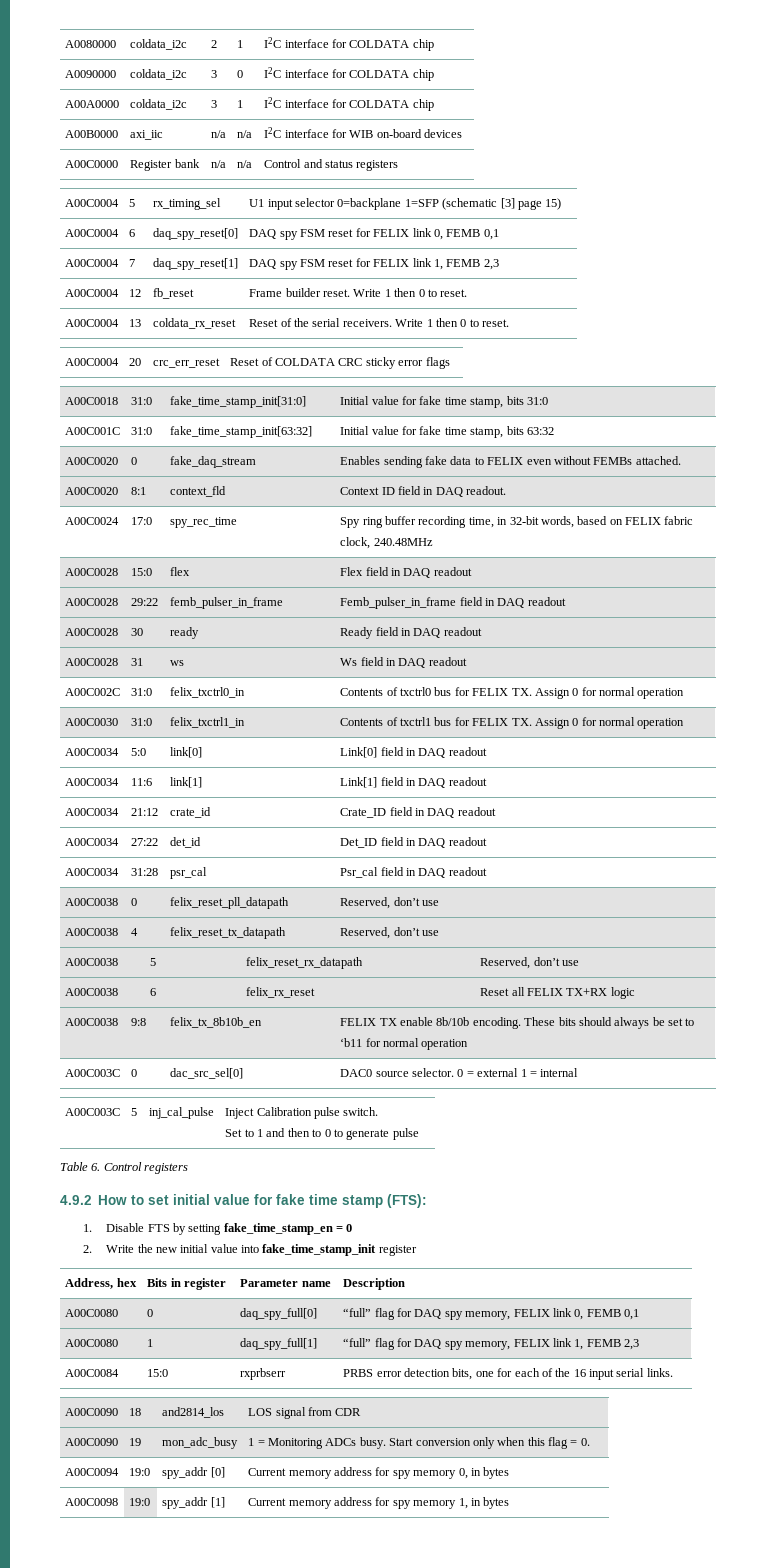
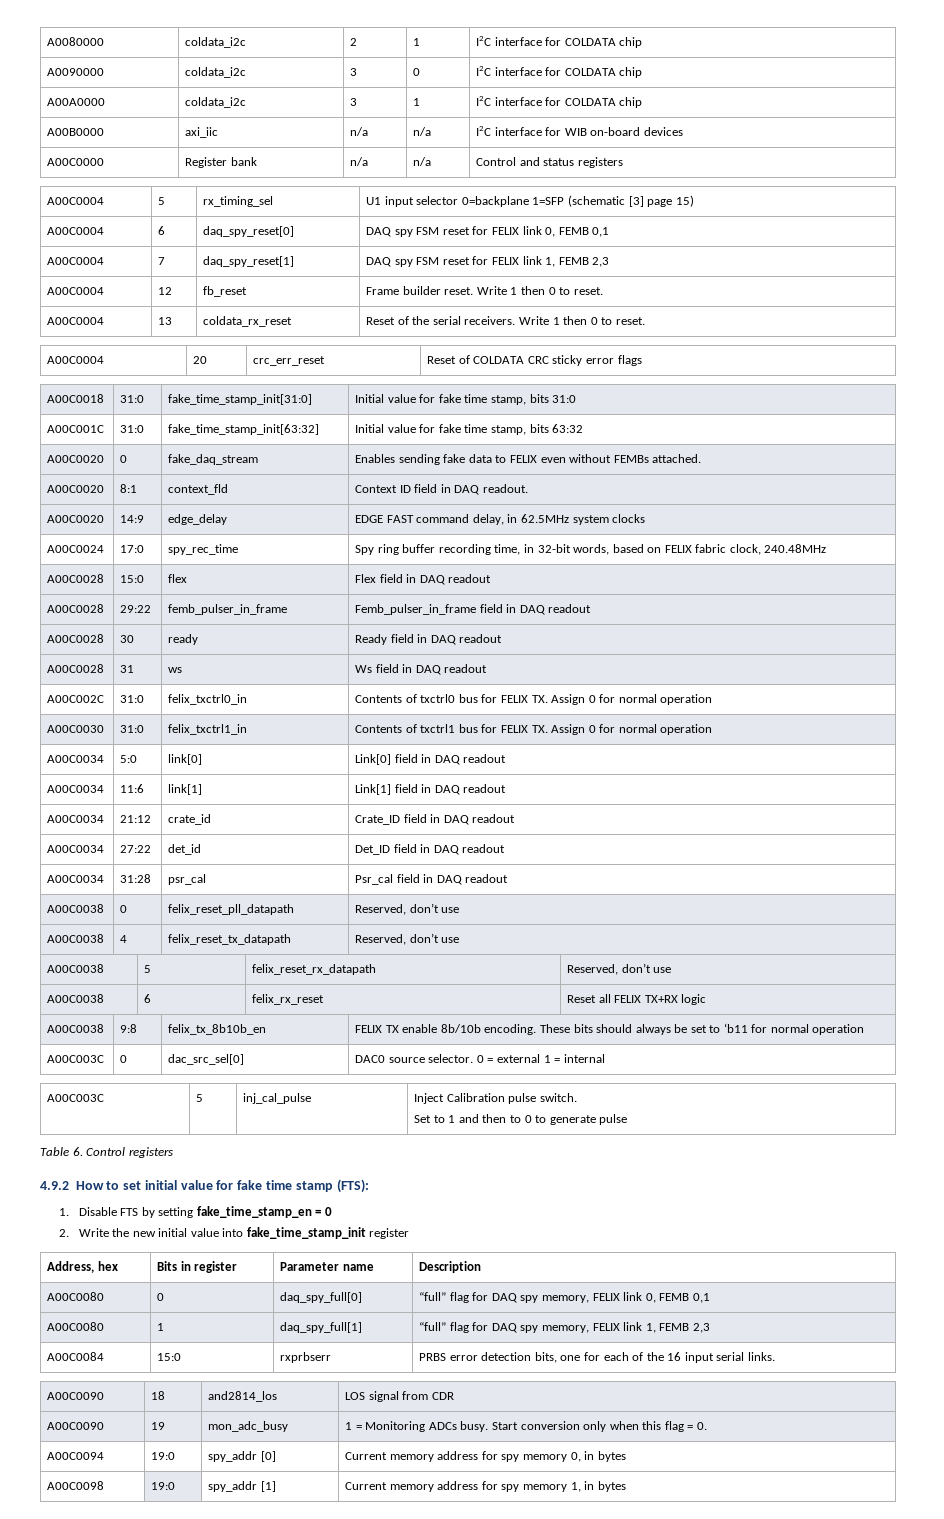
+ A00C0020 | 14:9 | edge_delay | EDGE FAST command delay, in 62.5MHz system clocks

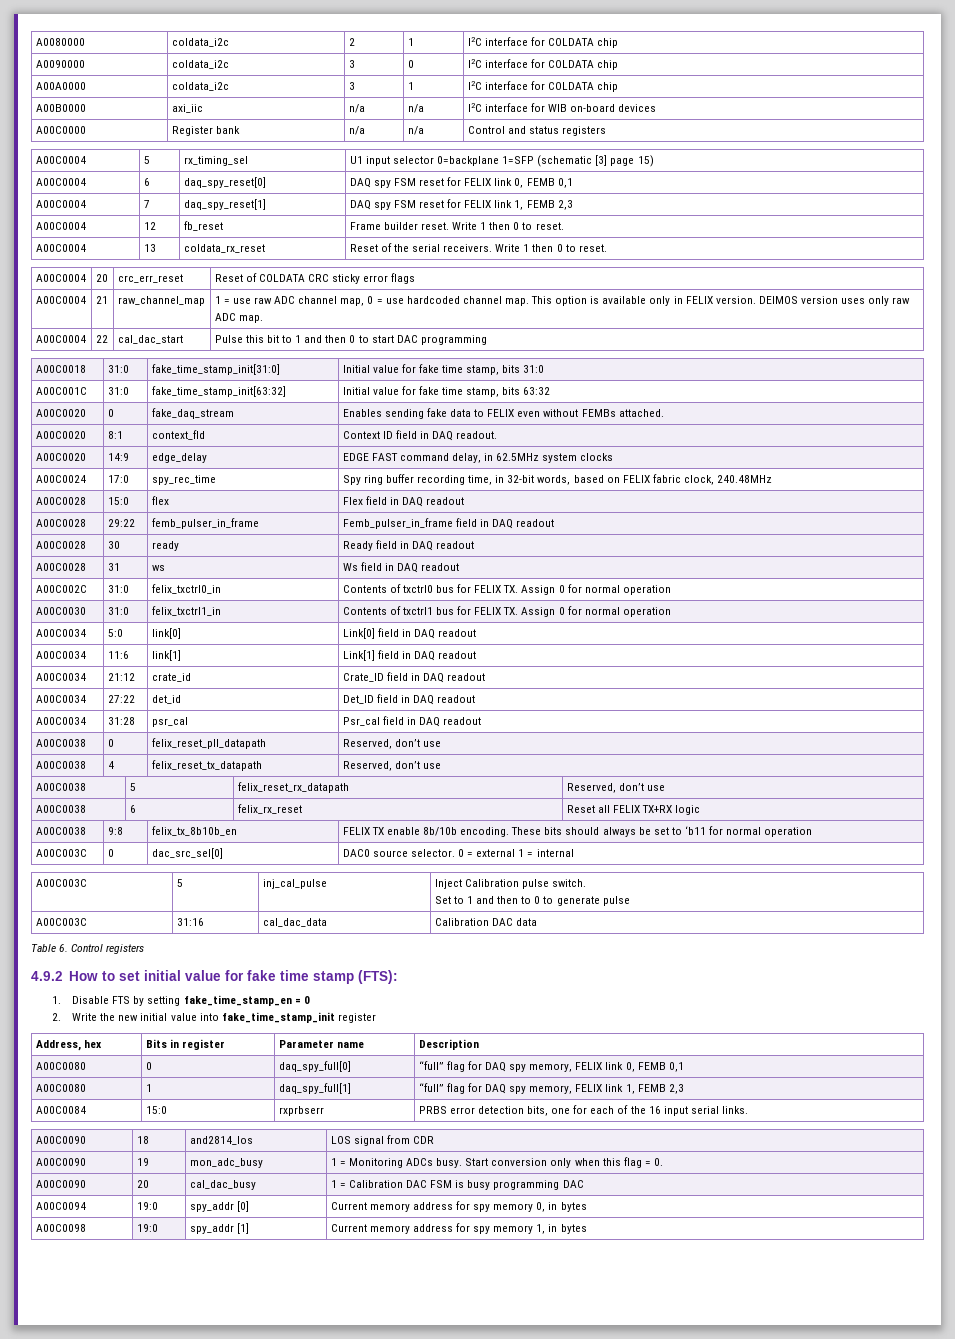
+ A00C0004 | 21 | raw_channel_map | 1 = use raw ADC channel map, 0 = use hardcoded channel map. This option is available only in FELIX version. DEIMOS version uses only raw ADC map.
+ A00C0004 | 22 | cal_dac_start | Pulse this bit to 1 and then 0 to start DAC programming
+ A00C003C | 31:16 | cal_dac_data | Calibration DAC data
+ A00C0090 | 20 | cal_dac_busy | 1 = Calibration DAC FSM is busy programming DAC

